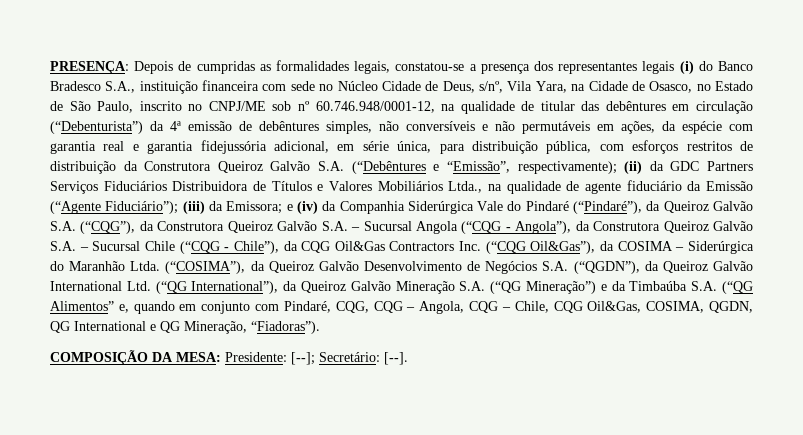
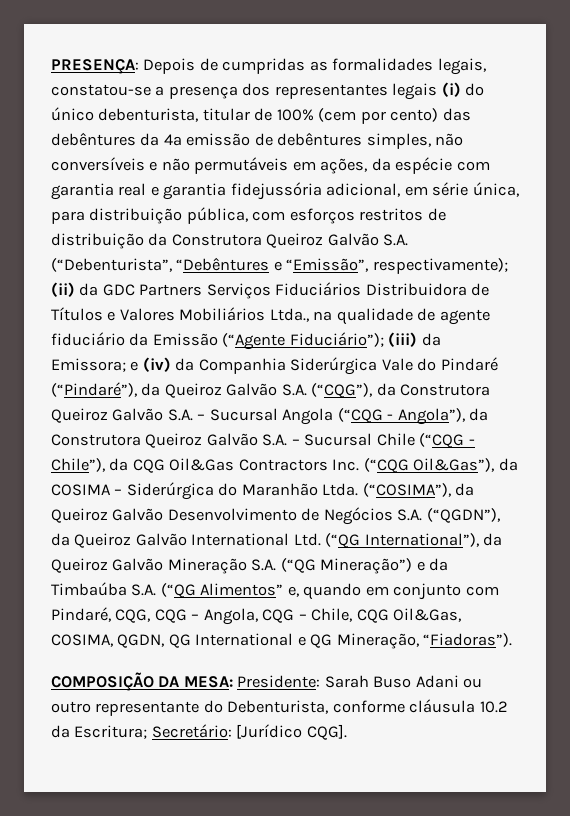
- Depois de cumpridas as formalidades legais, constatou-se a presença dos representantes legais (i) do Banco Bradesco S.A., instituição financeira com sede no Núcleo Cidade de Deus, s/nº, Vila Yara, na Cidade de Osasco, no Estado de São Paulo, inscrito no CNPJ/ME sob nº 60.746.948/0001-12, na qualidade de titular das debêntures em circulação (“Debenturista”) da 4ª emissão de debêntures simples, não conversíveis e não permutáveis em ações, da espécie com garantia real e garantia fidejussória adicional, em série única, para distribuição pública, com esforços restritos de distribuição da Construtora Queiroz Galvão S.A. (“Debêntures e “Emissão”, respectivamente);
+ Depois de cumpridas as formalidades legais, constatou-se a presença dos representantes legais (i) do único debenturista, titular de 100% (cem por cento) das debêntures da 4ª emissão de debêntures simples, não conversíveis e não permutáveis em ações, da espécie com garantia real e garantia fidejussória adicional, em série única, para distribuição pública, com esforços restritos de distribuição da Construtora Queiroz Galvão S.A. (“Debenturista”, “Debêntures e “Emissão”, respectivamente);
- COMPOSIÇÃO DA MESA: Presidente: [--]; Secretário: [--].
+ COMPOSIÇÃO DA MESA: Presidente: Sarah Buso Adani ou outro representante do Debenturista, conforme cláusula 10.2 da Escritura; Secretário: [Jurídico CQG].

